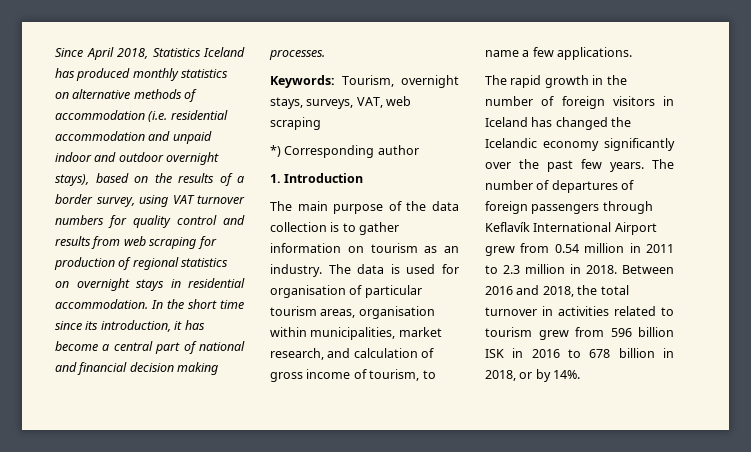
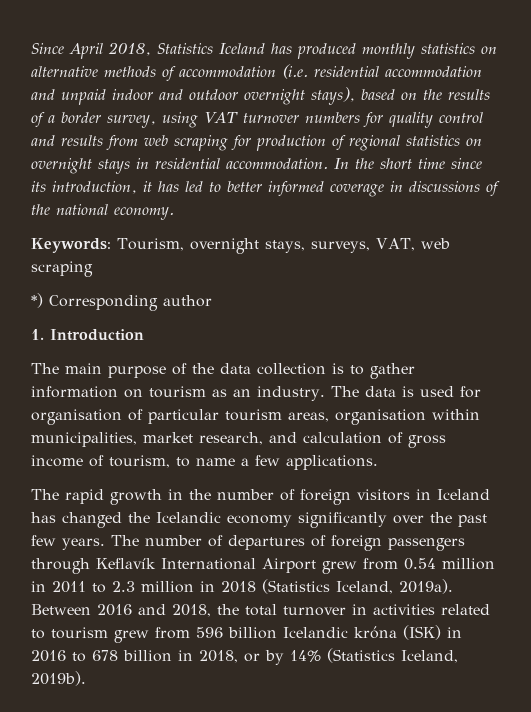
- In the short time since its introduction, it has become a central part of national and financial decision making processes.
+ In the short time since its introduction, it has led to better informed coverage in discussions of the national economy.
- The number of departures of foreign passengers through Keflavík International Airport grew from 0.54 million in 2011 to 2.3 million in 2018.
+ The number of departures of foreign passengers through Keflavík International Airport grew from 0.54 million in 2011 to 2.3 million in 2018 (Statistics Iceland, 2019a).
- Between 2016 and 2018, the total turnover in activities related to tourism grew from 596 billion ISK in 2016 to 678 billion in 2018, or by 14%.
+ Between 2016 and 2018, the total turnover in activities related to tourism grew from 596 billion Icelandic króna (ISK) in 2016 to 678 billion in 2018, or by 14% (Statistics Iceland, 2019b).

